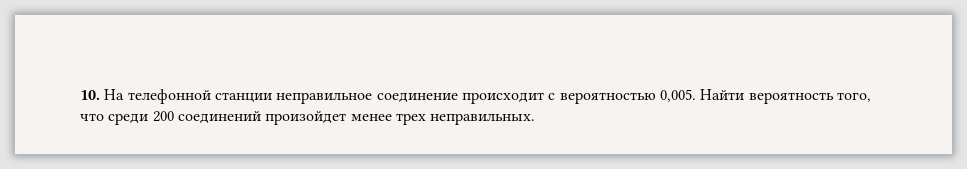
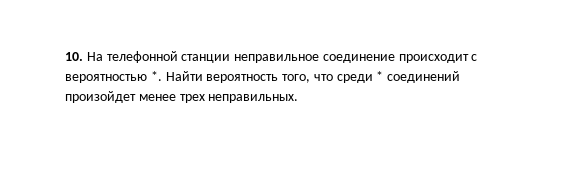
- 10. На телефонной станции неправильное соединение происходит с вероятностью 0,005.
+ 10. На телефонной станции неправильное соединение происходит с вероятностью *.
- Найти вероятность того, что среди 200 соединений произойдет менее трех неправильных.
+ Найти вероятность того, что среди * соединений произойдет менее трех неправильных.

